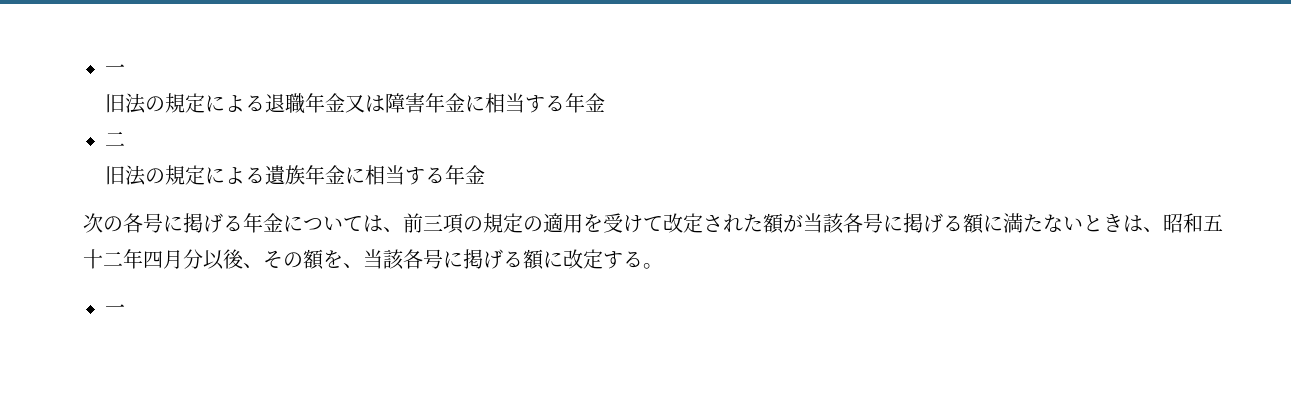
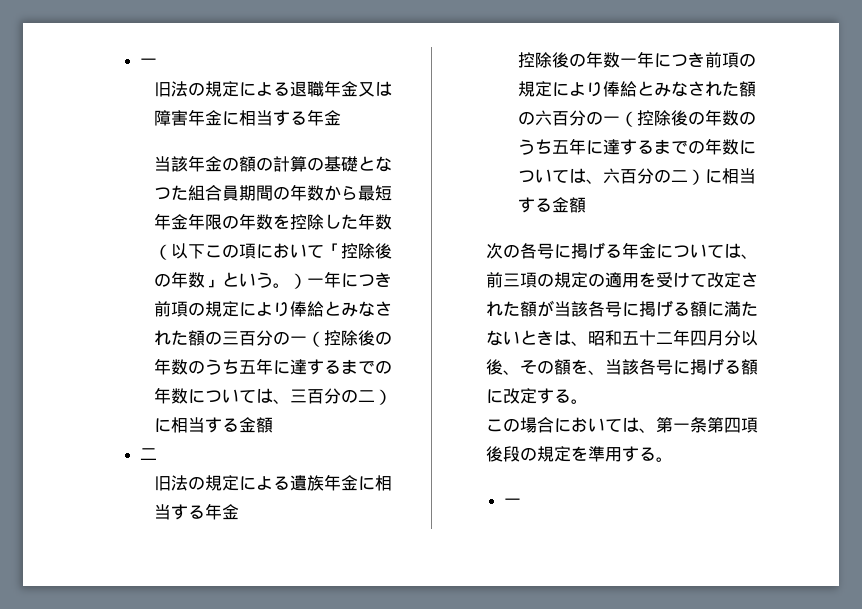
+ 当該年金の額の計算の基礎となつた組合員期間の年数から最短年金年限の年数を控除した年数（以下この項において「控除後の年数」という。）一年につき前項の規定により俸給とみなされた額の三百分の一（控除後の年数のうち五年に達するまでの年数については、三百分の二）に相当する金額
+ 控除後の年数一年につき前項の規定により俸給とみなされた額の六百分の一（控除後の年数のうち五年に達するまでの年数については、六百分の二）に相当する金額
+ この場合においては、第一条第四項後段の規定を準用する。

